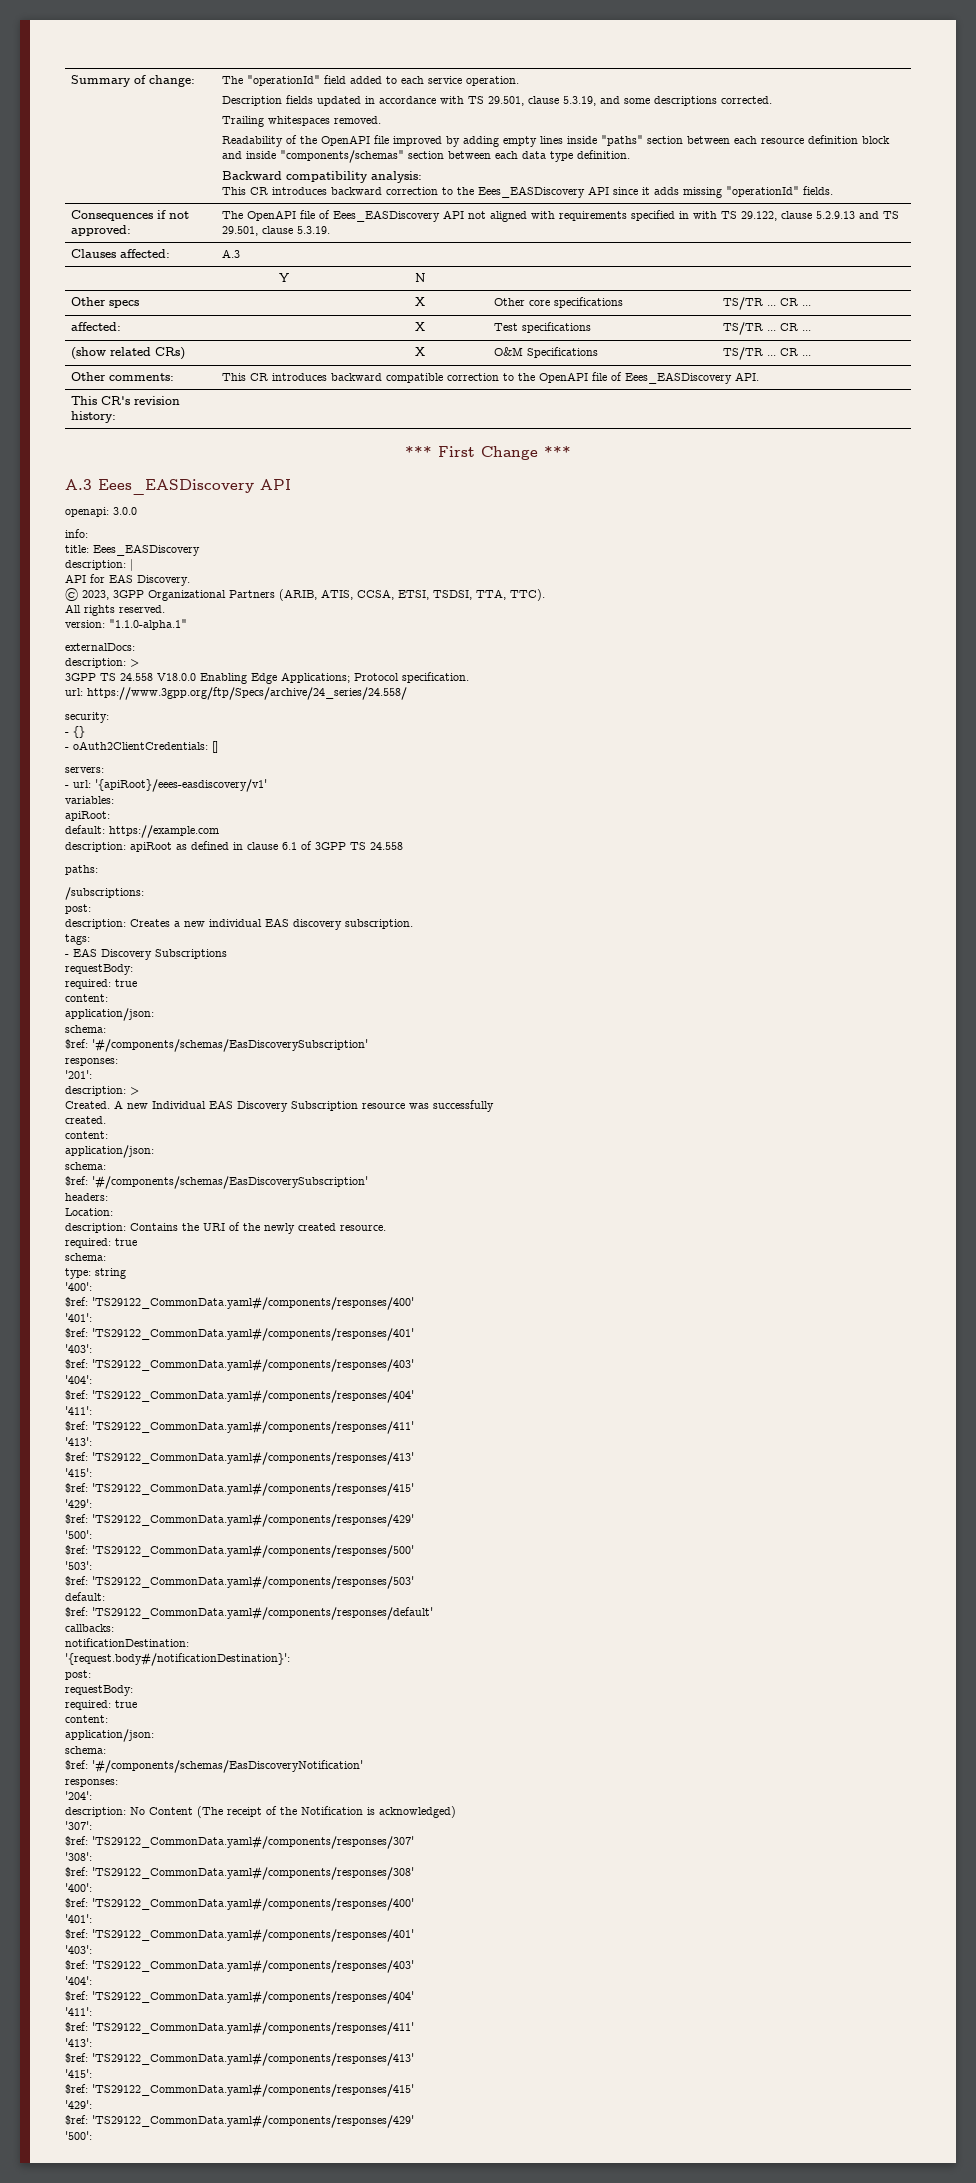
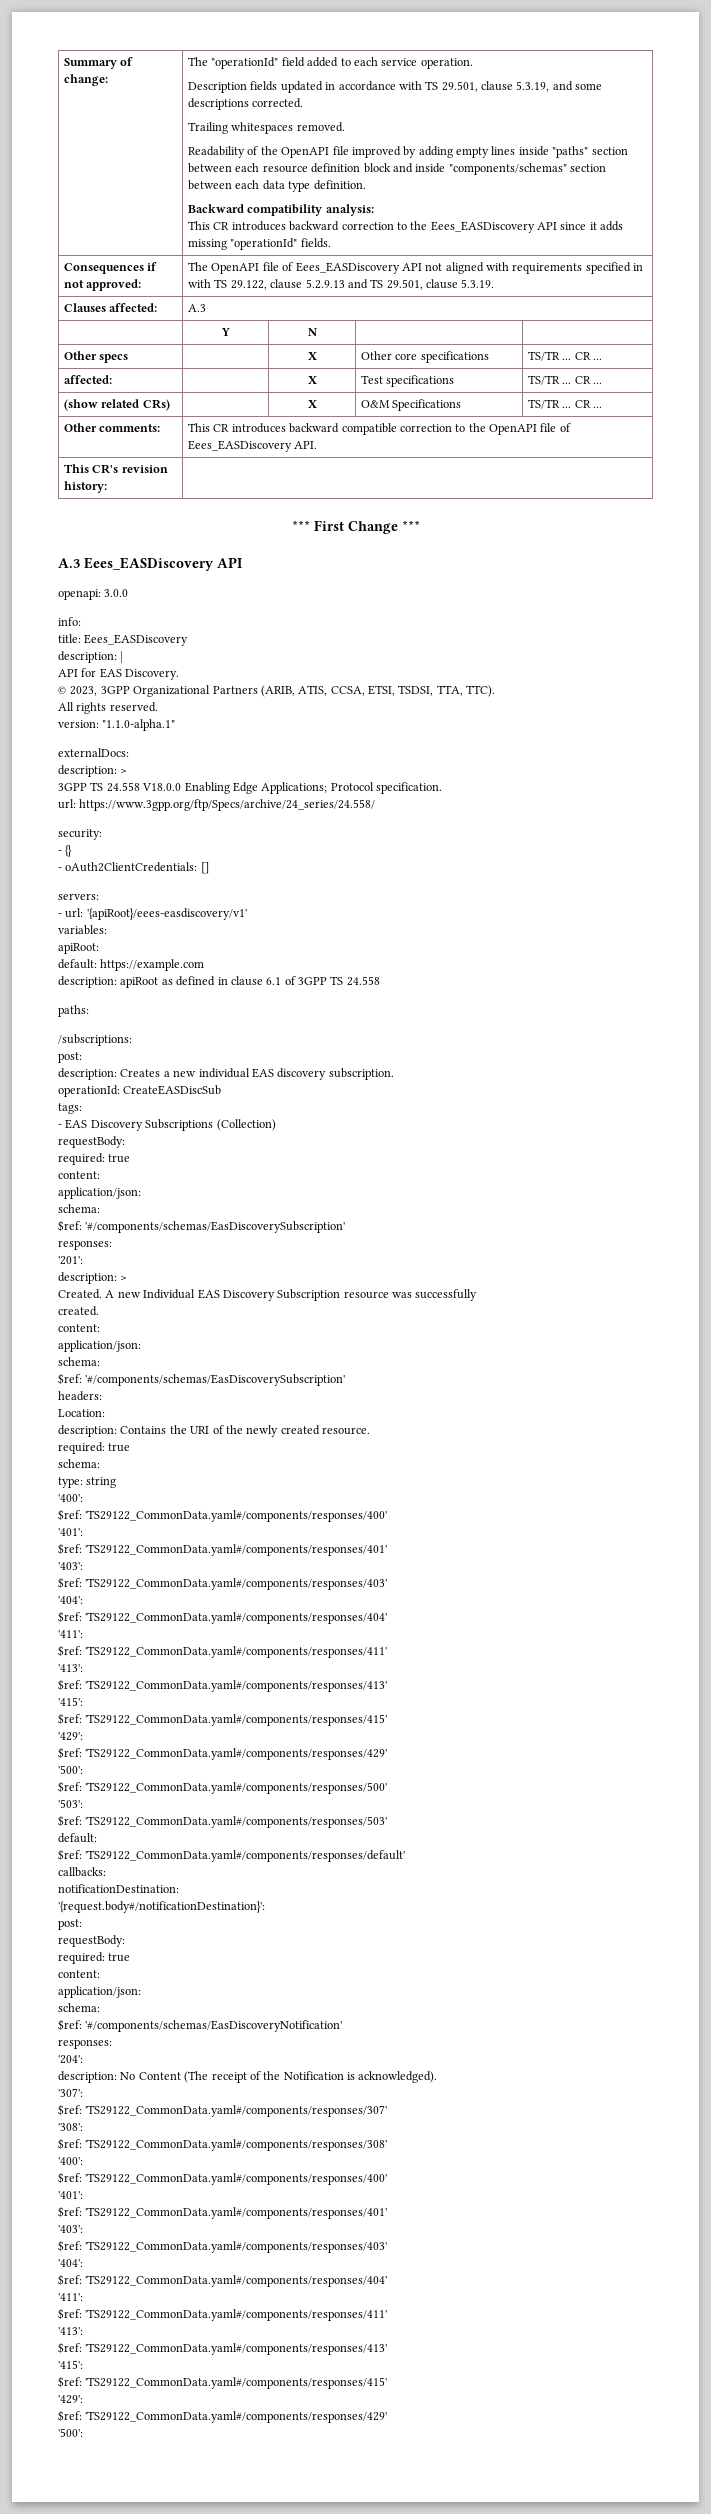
+ operationId: CreateEASDiscSub
- - EAS Discovery Subscriptions
+ - EAS Discovery Subscriptions (Collection)
- description: No Content (The receipt of the Notification is acknowledged)
+ description: No Content (The receipt of the Notification is acknowledged).

